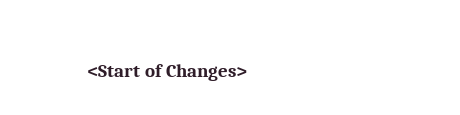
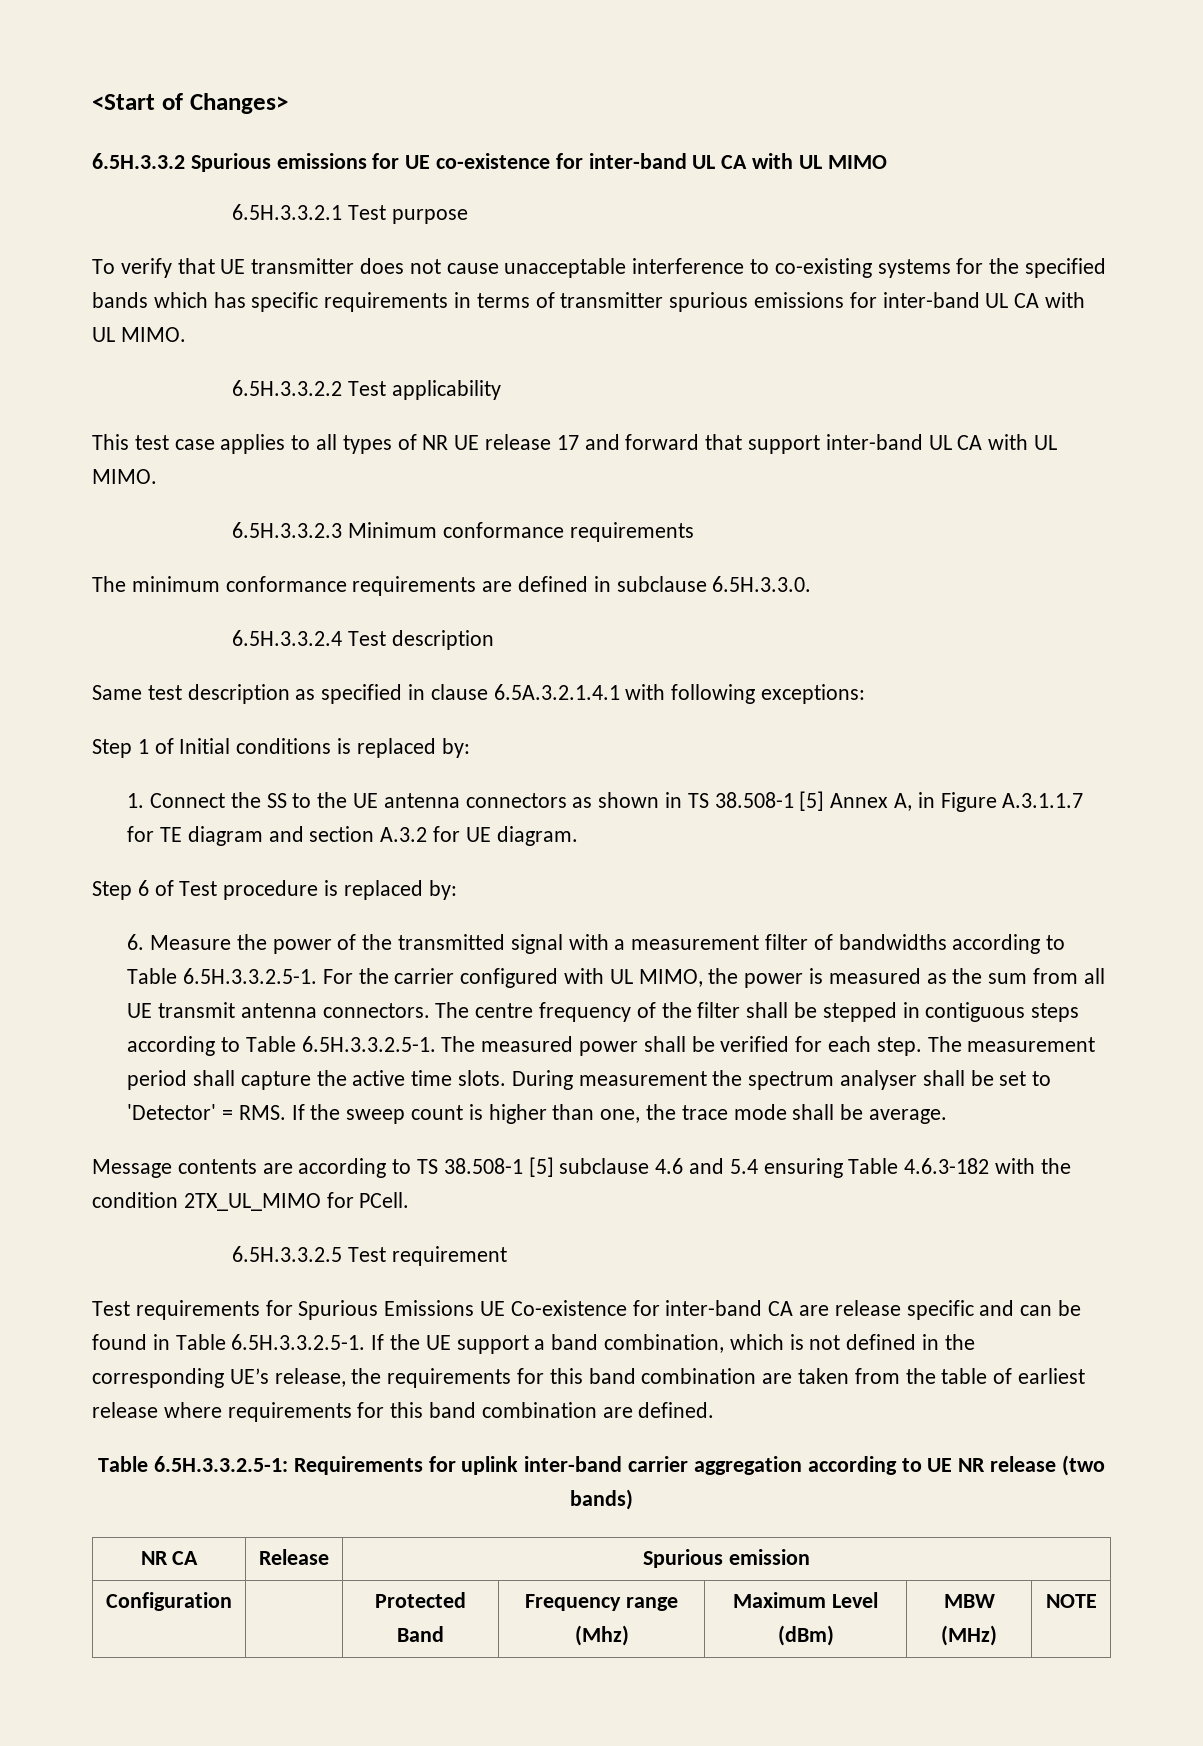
+ 6.5H.3.3.2 Spurious emissions for UE co-existence for inter-band UL CA with UL MIMO
+ 6.5H.3.3.2.1 Test purpose
+ To verify that UE transmitter does not cause unacceptable interference to co-existing systems for the specified bands which has specific requirements in terms of transmitter spurious emissions for inter-band UL CA with UL MIMO.
+ 6.5H.3.3.2.2 Test applicability
+ This test case applies to all types of NR UE release 17 and forward that support inter-band UL CA with UL MIMO.
+ 6.5H.3.3.2.3 Minimum conformance requirements
+ The minimum conformance requirements are defined in subclause 6.5H.3.3.0.
+ 6.5H.3.3.2.4 Test description
+ Same test description as specified in clause 6.5A.3.2.1.4.1 with following exceptions:
+ Step 1 of Initial conditions is replaced by:
+ 1. Connect the SS to the UE antenna connectors as shown in TS 38.508-1 [5] Annex A, in Figure A.3.1.1.7 for TE diagram and section A.3.2 for UE diagram.
+ Step 6 of Test procedure is replaced by:
+ 6. Measure the power of the transmitted signal with a measurement filter of bandwidths according to Table 6.5H.3.3.2.5-1. For the carrier configured with UL MIMO, the power is measured as the sum from all UE transmit antenna connectors. The centre frequency of the filter shall be stepped in contiguous steps according to Table 6.5H.3.3.2.5-1. The measured power shall be verified for each step. The measurement period shall capture the active time slots. During measurement the spectrum analyser shall be set to 'Detector' = RMS. If the sweep count is higher than one, the trace mode shall be average.
+ Message contents are according to TS 38.508-1 [5] subclause 4.6 and 5.4 ensuring Table 4.6.3-182 with the condition 2TX_UL_MIMO for PCell.
+ 6.5H.3.3.2.5 Test requirement
+ Test requirements for Spurious Emissions UE Co-existence for inter-band CA are release specific and can be found in Table 6.5H.3.3.2.5-1. If the UE support a band combination, which is not defined in the corresponding UE’s release, the requirements for this band combination are taken from the table of earliest release where requirements for this band combination are defined.
+ Table 6.5H.3.3.2.5-1: Requirements for uplink inter-band carrier aggregation according to UE NR release (two bands)
+ NR CA | Release | Spurious emission
+ Configuration | | Protected Band | Frequency range (Mhz) | Maximum Level (dBm) | MBW (MHz) | NOTE

